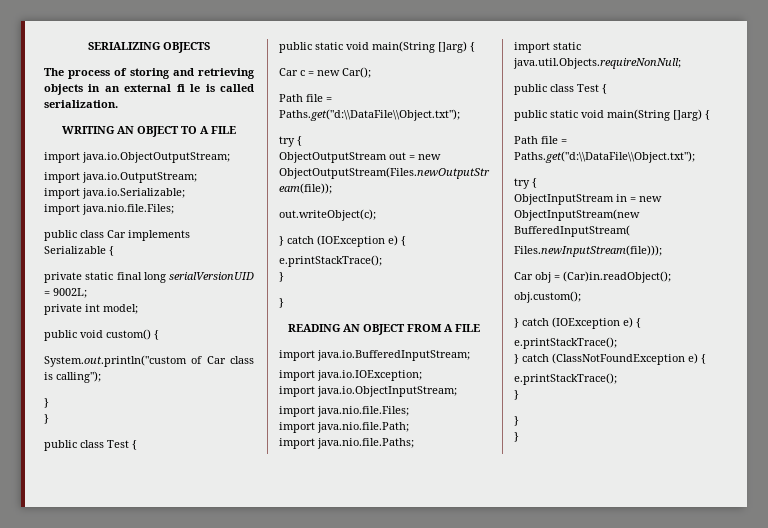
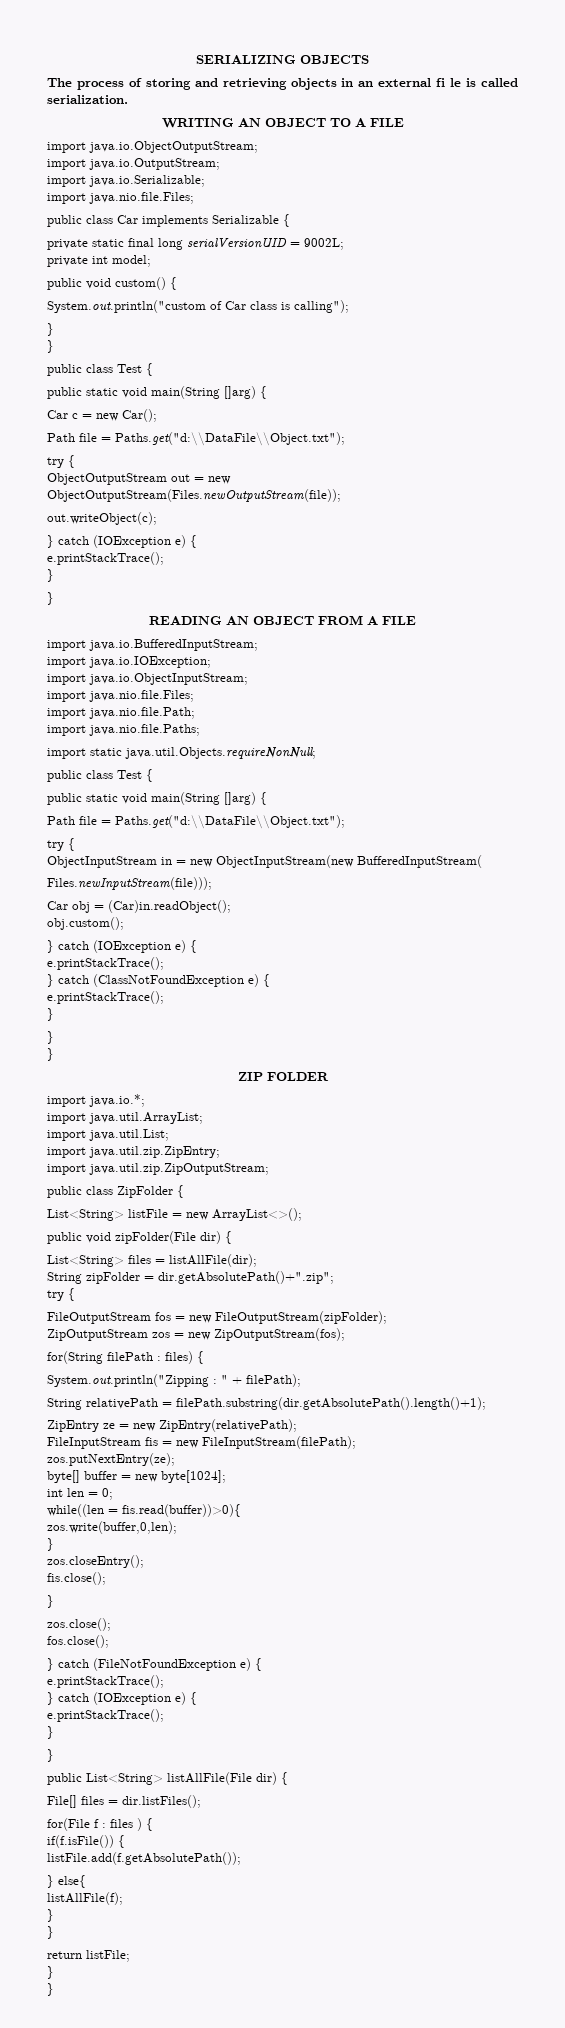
+ ZIP FOLDER
+ import java.io.*;
+ import java.util.ArrayList;
+ import java.util.List;
+ import java.util.zip.ZipEntry;
+ import java.util.zip.ZipOutputStream;
+ public class ZipFolder {
+ List<String> listFile = new ArrayList<>();
+ public void zipFolder(File dir) {
+ List<String> files = listAllFile(dir);
+ String zipFolder = dir.getAbsolutePath()+".zip";
+ try {
+ FileOutputStream fos = new FileOutputStream(zipFolder);
+ ZipOutputStream zos = new ZipOutputStream(fos);
+ for(String filePath : files) {
+ System.out.println("Zipping : " + filePath);
+ String relativePath = filePath.substring(dir.getAbsolutePath().length()+1);
+ ZipEntry ze = new ZipEntry(relativePath);
+ FileInputStream fis = new FileInputStream(filePath);
+ zos.putNextEntry(ze);
+ byte[] buffer = new byte[1024];
+ int len = 0;
+ while((len = fis.read(buffer))>0){
+ zos.write(buffer,0,len);
+ }
+ zos.closeEntry();
+ fis.close();
+ }
+ zos.close();
+ fos.close();
+ } catch (FileNotFoundException e) {
+ e.printStackTrace();
+ } catch (IOException e) {
+ e.printStackTrace();
+ }
+ }
+ public List<String> listAllFile(File dir) {
+ File[] files = dir.listFiles();
+ for(File f : files ) {
+ if(f.isFile()) {
+ listFile.add(f.getAbsolutePath());
+ } else{
+ listAllFile(f);
+ }
+ }
+ return listFile;
+ }
+ }

